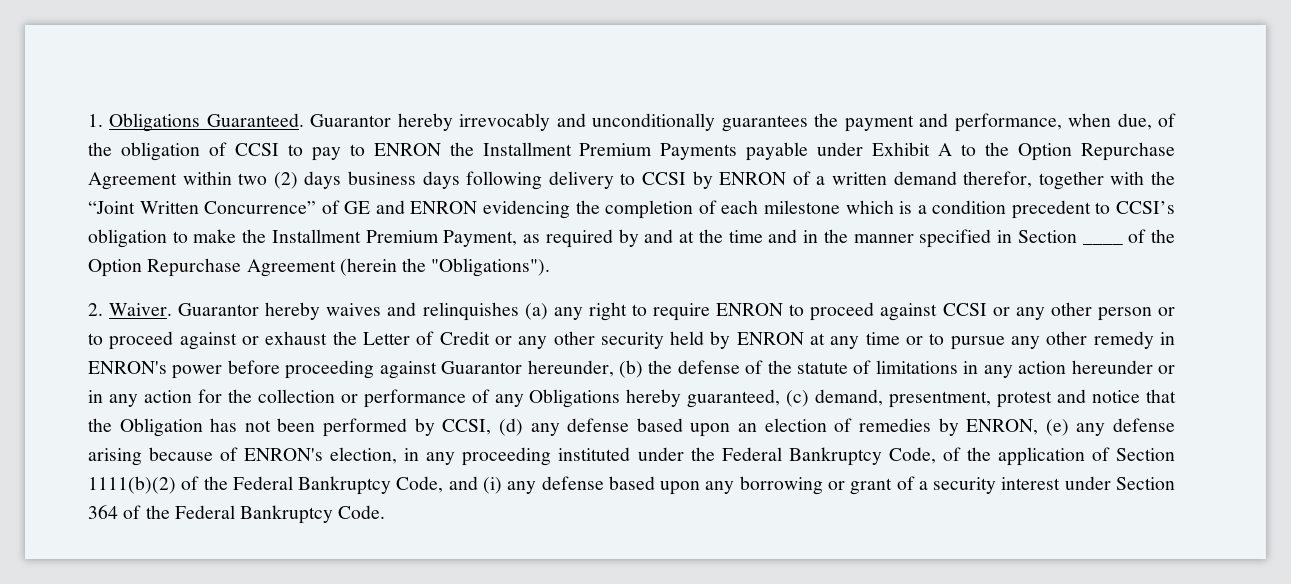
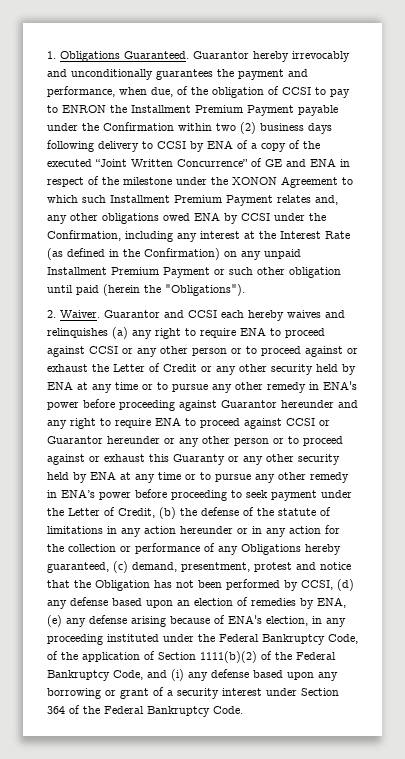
- Guarantor hereby irrevocably and unconditionally guarantees the payment and performance, when due, of the obligation of CCSI to pay to ENRON the Installment Premium Payments payable under Exhibit A to the Option Repurchase Agreement within two (2) days business days following delivery to CCSI by ENRON of a written demand therefor, together with the “Joint Written Concurrence” of GE and ENRON evidencing the completion of each milestone which is a condition precedent to CCSI’s obligation to make the Installment Premium Payment, as required by and at the time and in the manner specified in Section ____ of the Option Repurchase Agreement (herein the "Obligations").
+ Guarantor hereby irrevocably and unconditionally guarantees the payment and performance, when due, of the obligation of CCSI to pay to ENRON the Installment Premium Payment payable under the Confirmation within two (2) business days following delivery to CCSI by ENA of a copy of the executed “Joint Written Concurrence” of GE and ENA in respect of the milestone under the XONON Agreement to which such Installment Premium Payment relates and, any other obligations owed ENA by CCSI under the Confirmation, including any interest at the Interest Rate (as defined in the Confirmation) on any unpaid Installment Premium Payment or such other obligation until paid (herein the "Obligations").
- Guarantor hereby waives and relinquishes (a) any right to require ENRON to proceed against CCSI or any other person or to proceed against or exhaust the Letter of Credit or any other security held by ENRON at any time or to pursue any other remedy in ENRON's power before proceeding against Guarantor hereunder, (b) the defense of the statute of limitations in any action hereunder or in any action for the collection or performance of any Obligations hereby guaranteed, (c) demand, presentment, protest and notice that the Obligation has not been performed by CCSI, (d) any defense based upon an election of remedies by ENRON, (e) any defense arising because of ENRON's election, in any proceeding instituted under the Federal Bankruptcy Code, of the application of Section 1111(b)(2) of the Federal Bankruptcy Code, and (i) any defense based upon any borrowing or grant of a security interest under Section 364 of the Federal Bankruptcy Code.
+ Guarantor and CCSI each hereby waives and relinquishes (a) any right to require ENA to proceed against CCSI or any other person or to proceed against or exhaust the Letter of Credit or any other security held by ENA at any time or to pursue any other remedy in ENA's power before proceeding against Guarantor hereunder and any right to require ENA to proceed against CCSI or Guarantor hereunder or any other person or to proceed against or exhaust this Guaranty or any other security held by ENA at any time or to pursue any other remedy in ENA’s power before proceeding to seek payment under the Letter of Credit, (b) the defense of the statute of limitations in any action hereunder or in any action for the collection or performance of any Obligations hereby guaranteed, (c) demand, presentment, protest and notice that the Obligation has not been performed by CCSI, (d) any defense based upon an election of remedies by ENA, (e) any defense arising because of ENA's election, in any proceeding instituted under the Federal Bankruptcy Code, of the application of Section 1111(b)(2) of the Federal Bankruptcy Code, and (i) any defense based upon any borrowing or grant of a security interest under Section 364 of the Federal Bankruptcy Code.

